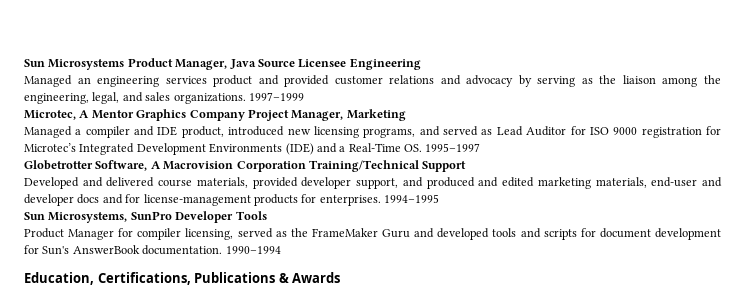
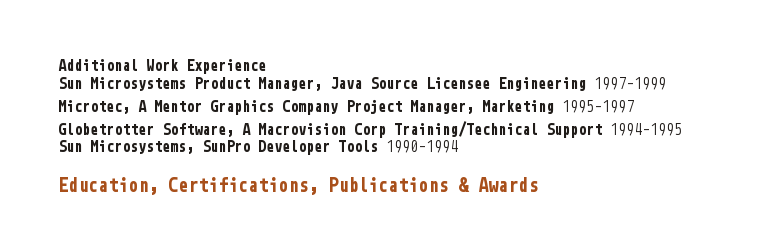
+ Additional Work Experience
- Sun Microsystems Product Manager, Java Source Licensee Engineering
- Managed an engineering services product and provided customer relations and advocacy by serving as the liaison among the engineering, legal, and sales organizations. 1997–1999
+ Sun Microsystems Product Manager, Java Source Licensee Engineering 1997–1999
- Microtec, A Mentor Graphics Company Project Manager, Marketing
- Managed a compiler and IDE product, introduced new licensing programs, and served as Lead Auditor for ISO 9000 registration for Microtec’s Integrated Development Environments (IDE) and a Real-Time OS. 1995–1997
+ Microtec, A Mentor Graphics Company Project Manager, Marketing 1995–1997
- Globetrotter Software, A Macrovision Corporation Training/Technical Support
- Developed and delivered course materials, provided developer support, and produced and edited marketing materials, end-user and developer docs and for license-management products for enterprises. 1994–1995
+ Globetrotter Software, A Macrovision Corp Training/Technical Support 1994–1995
- Sun Microsystems, SunPro Developer Tools
- Product Manager for compiler licensing, served as the FrameMaker Guru and developed tools and scripts for document development for Sun's AnswerBook documentation. 1990–1994
+ Sun Microsystems, SunPro Developer Tools 1990–1994

